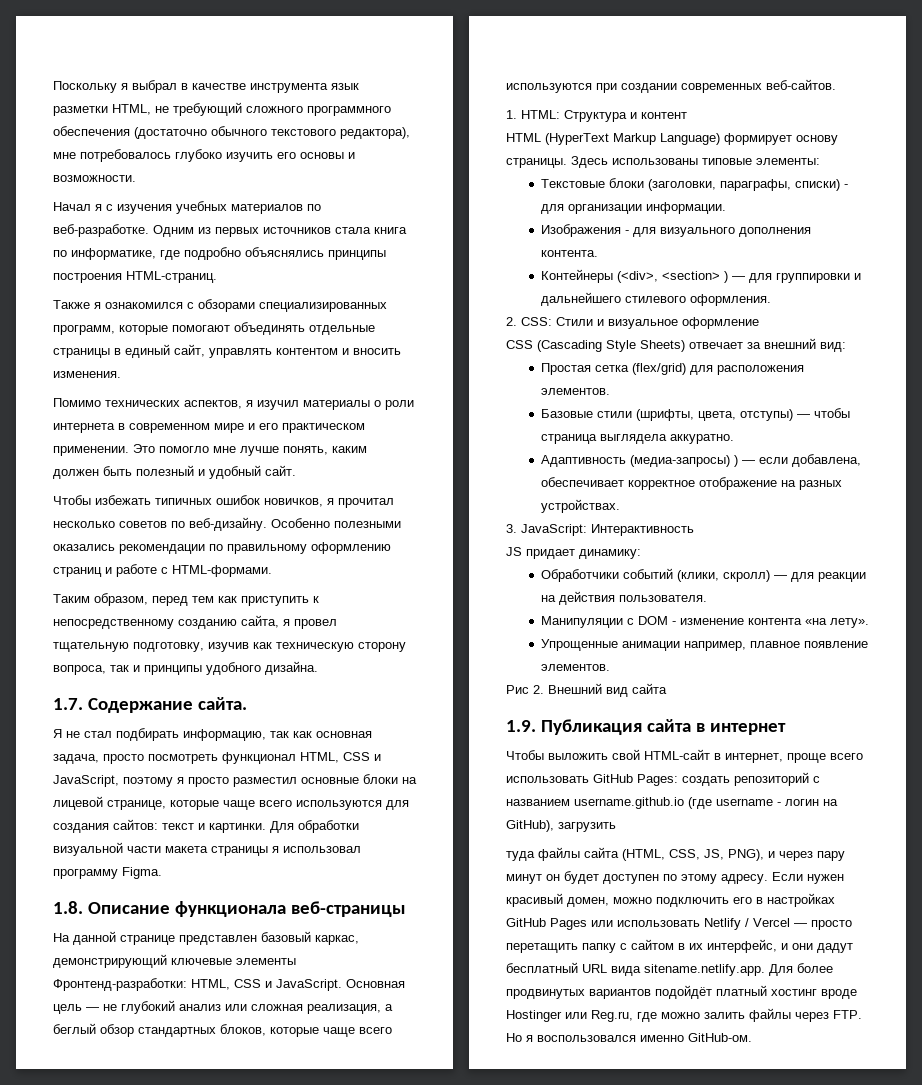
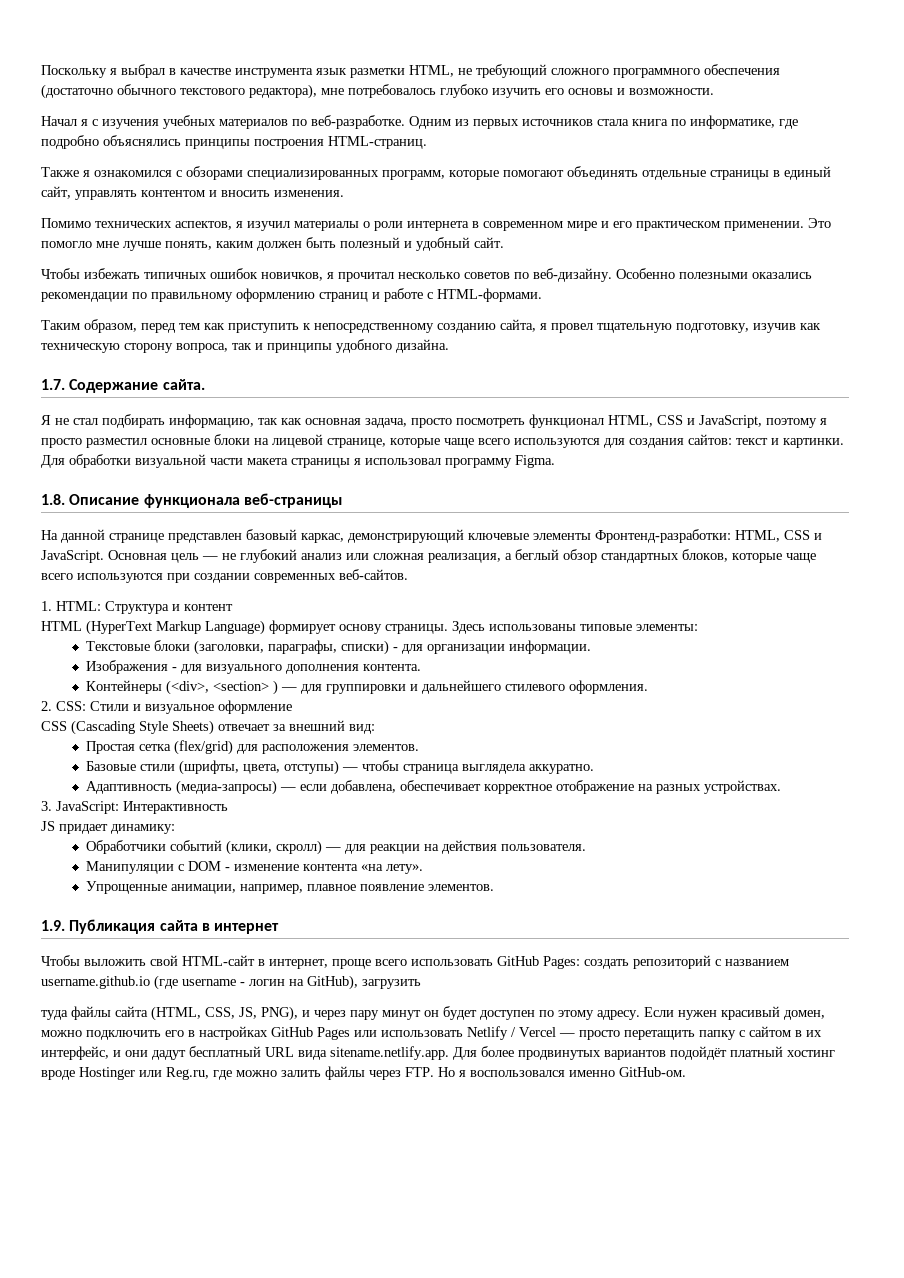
- Адаптивность (медиа-запросы) ) — если добавлена, обеспечивает корректное отображение на разных устройствах.
+ Адаптивность (медиа-запросы) — если добавлена, обеспечивает корректное отображение на разных устройствах.
- Упрощенные анимации например, плавное появление элементов.
+ Упрощенные анимации, например, плавное появление элементов.
- Рис 2. Внешний вид сайта

